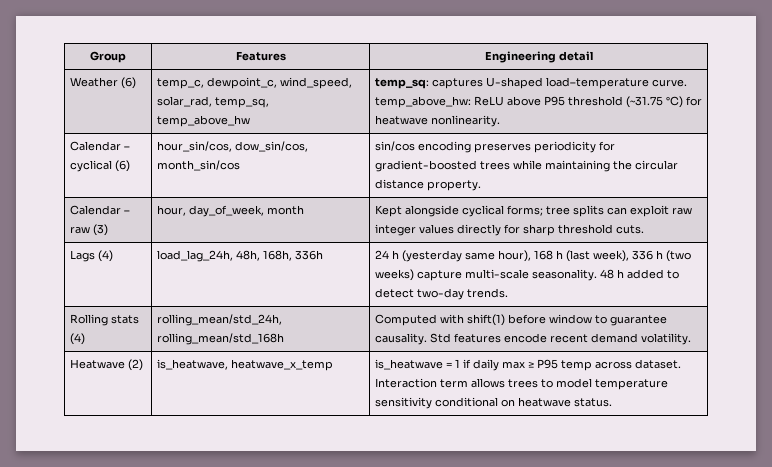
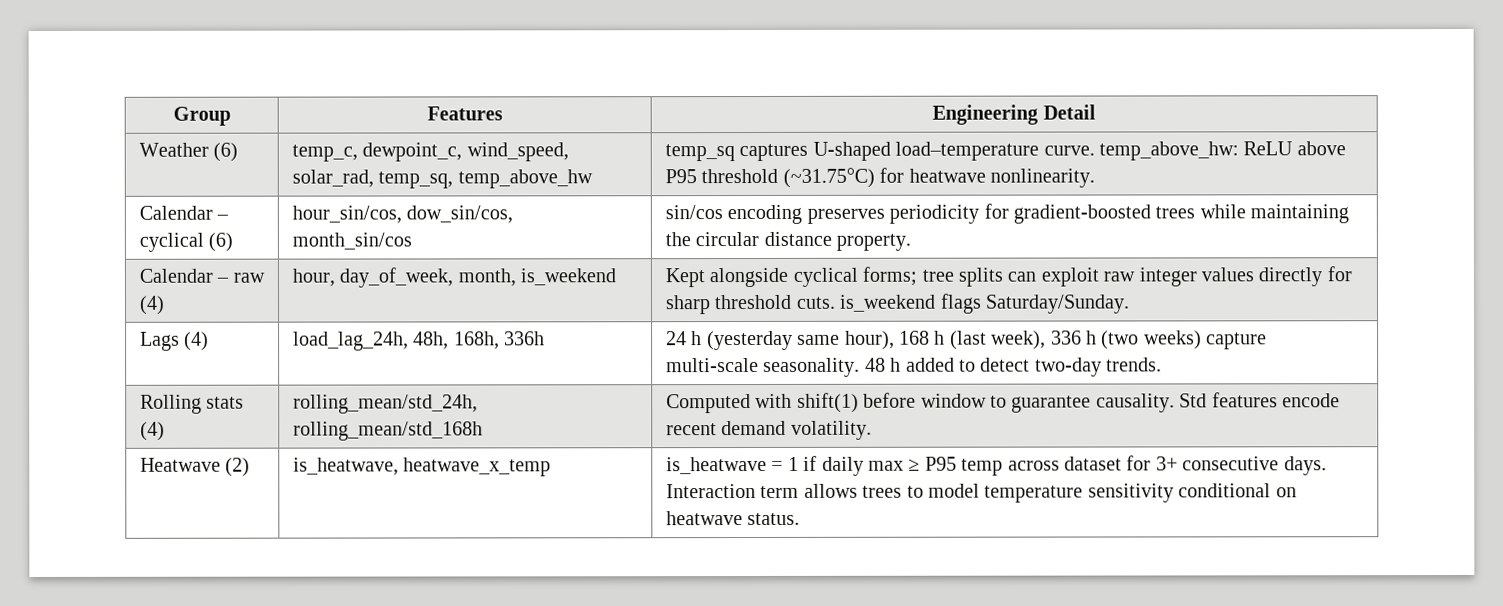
- Group | Features | Engineering detail
+ Group | Features | Engineering Detail
- Weather (6) | temp_c, dewpoint_c, wind_speed, solar_rad, temp_sq, temp_above_hw | temp_sq: captures U-shaped load–temperature curve. temp_above_hw: ReLU above P95 threshold (~31.75 °C) for heatwave nonlinearity.
+ Weather (6) | temp_c, dewpoint_c, wind_speed, solar_rad, temp_sq, temp_above_hw | temp_sq captures U-shaped load–temperature curve. temp_above_hw: ReLU above P95 threshold (~31.75°C) for heatwave nonlinearity.
- Calendar – raw (3) | hour, day_of_week, month | Kept alongside cyclical forms; tree splits can exploit raw integer values directly for sharp threshold cuts.
+ Calendar – raw (4) | hour, day_of_week, month, is_weekend | Kept alongside cyclical forms; tree splits can exploit raw integer values directly for sharp threshold cuts. is_weekend flags Saturday/Sunday.
- Heatwave (2) | is_heatwave, heatwave_x_temp | is_heatwave = 1 if daily max ≥ P95 temp across dataset. Interaction term allows trees to model temperature sensitivity conditional on heatwave status.
+ Heatwave (2) | is_heatwave, heatwave_x_temp | is_heatwave = 1 if daily max ≥ P95 temp across dataset for 3+ consecutive days. Interaction term allows trees to model temperature sensitivity conditional on heatwave status.

